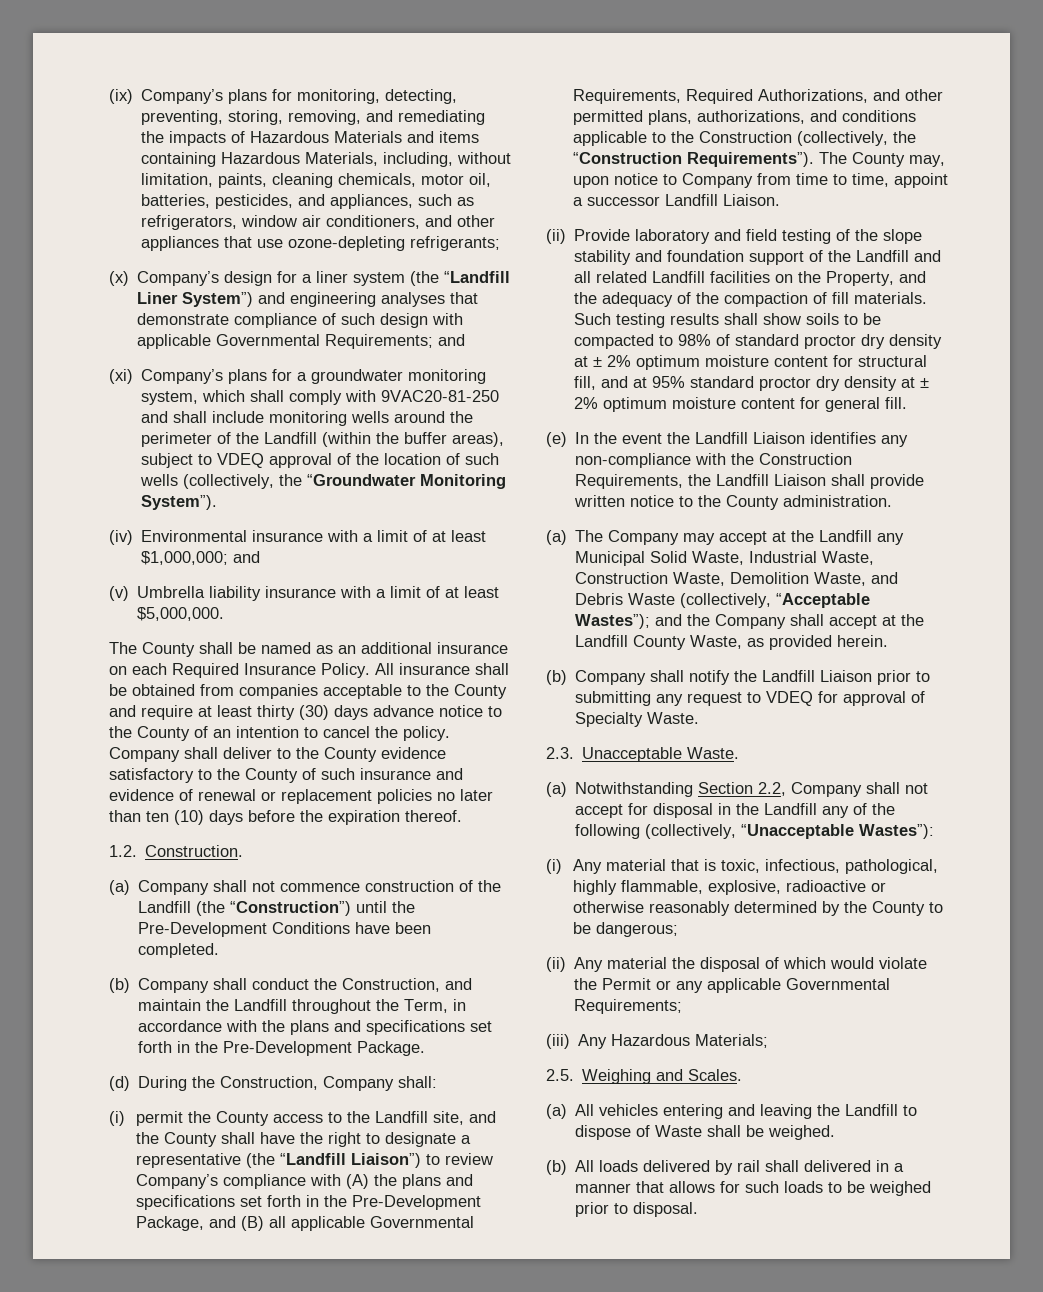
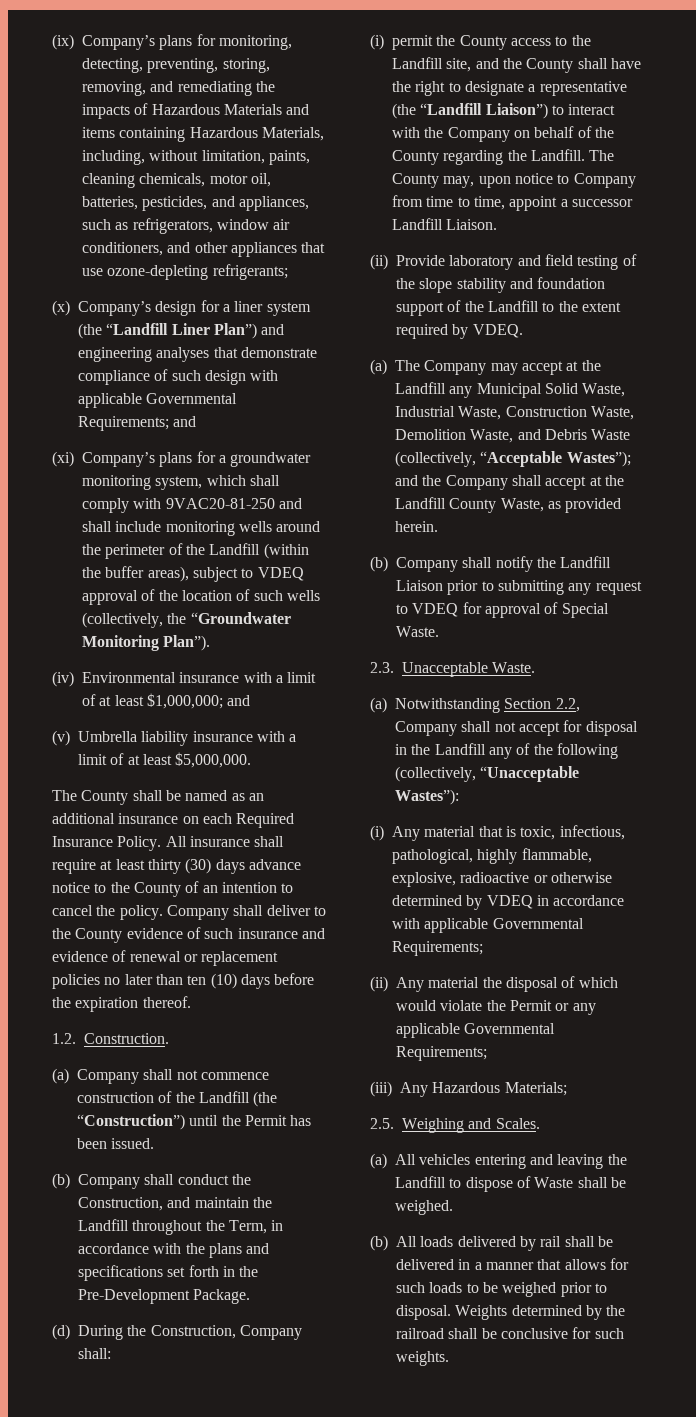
- (x) Company’s design for a liner system (the “Landfill Liner System”) and engineering analyses that demonstrate compliance of such design with applicable Governmental Requirements; and
+ (x) Company’s design for a liner system (the “Landfill Liner Plan”) and engineering analyses that demonstrate compliance of such design with applicable Governmental Requirements; and
- (xi) Company’s plans for a groundwater monitoring system, which shall comply with 9VAC20-81-250 and shall include monitoring wells around the perimeter of the Landfill (within the buffer areas), subject to VDEQ approval of the location of such wells (collectively, the “Groundwater Monitoring System”).
+ (xi) Company’s plans for a groundwater monitoring system, which shall comply with 9VAC20-81-250 and shall include monitoring wells around the perimeter of the Landfill (within the buffer areas), subject to VDEQ approval of the location of such wells (collectively, the “Groundwater Monitoring Plan”).
- All insurance shall be obtained from companies acceptable to the County and require at least thirty (30) days advance notice to the County of an intention to cancel the policy.
+ All insurance shall require at least thirty (30) days advance notice to the County of an intention to cancel the policy.
- Company shall deliver to the County evidence satisfactory to the County of such insurance and evidence of renewal or replacement policies no later than ten (10) days before the expiration thereof.
+ Company shall deliver to the County evidence of such insurance and evidence of renewal or replacement policies no later than ten (10) days before the expiration thereof.
- (a) Company shall not commence construction of the Landfill (the “Construction”) until the Pre-Development Conditions have been completed.
+ (a) Company shall not commence construction of the Landfill (the “Construction”) until the Permit has been issued.
- (i) permit the County access to the Landfill site, and the County shall have the right to designate a representative (the “Landfill Liaison”) to review Company’s compliance with (A) the plans and specifications set forth in the Pre-Development Package, and (B) all applicable Governmental Requirements, Required Authorizations, and other permitted plans, authorizations, and conditions applicable to the Construction (collectively, the “Construction Requirements”).
+ (i) permit the County access to the Landfill site, and the County shall have the right to designate a representative (the “Landfill Liaison”) to interact with the Company on behalf of the County regarding the Landfill.
- (ii) Provide laboratory and field testing of the slope stability and foundation support of the Landfill and all related Landfill facilities on the Property, and the adequacy of the compaction of fill materials. Such testing results shall show soils to be compacted to 98% of standard proctor dry density at ± 2% optimum moisture content for structural fill, and at 95% standard proctor dry density at ± 2% optimum moisture content for general fill.
- (e) In the event the Landfill Liaison identifies any non-compliance with the Construction Requirements, the Landfill Liaison shall provide written notice to the County administration.
+ (ii) Provide laboratory and field testing of the slope stability and foundation support of the Landfill to the extent required by VDEQ.
- (b) Company shall notify the Landfill Liaison prior to submitting any request to VDEQ for approval of Specialty Waste.
+ (b) Company shall notify the Landfill Liaison prior to submitting any request to VDEQ for approval of Special Waste.
- (i) Any material that is toxic, infectious, pathological, highly flammable, explosive, radioactive or otherwise reasonably determined by the County to be dangerous;
+ (i) Any material that is toxic, infectious, pathological, highly flammable, explosive, radioactive or otherwise determined by VDEQ in accordance with applicable Governmental Requirements;
- (b) All loads delivered by rail shall delivered in a manner that allows for such loads to be weighed prior to disposal.
+ (b) All loads delivered by rail shall be delivered in a manner that allows for such loads to be weighed prior to disposal.
+ Weights determined by the railroad shall be conclusive for such weights.

